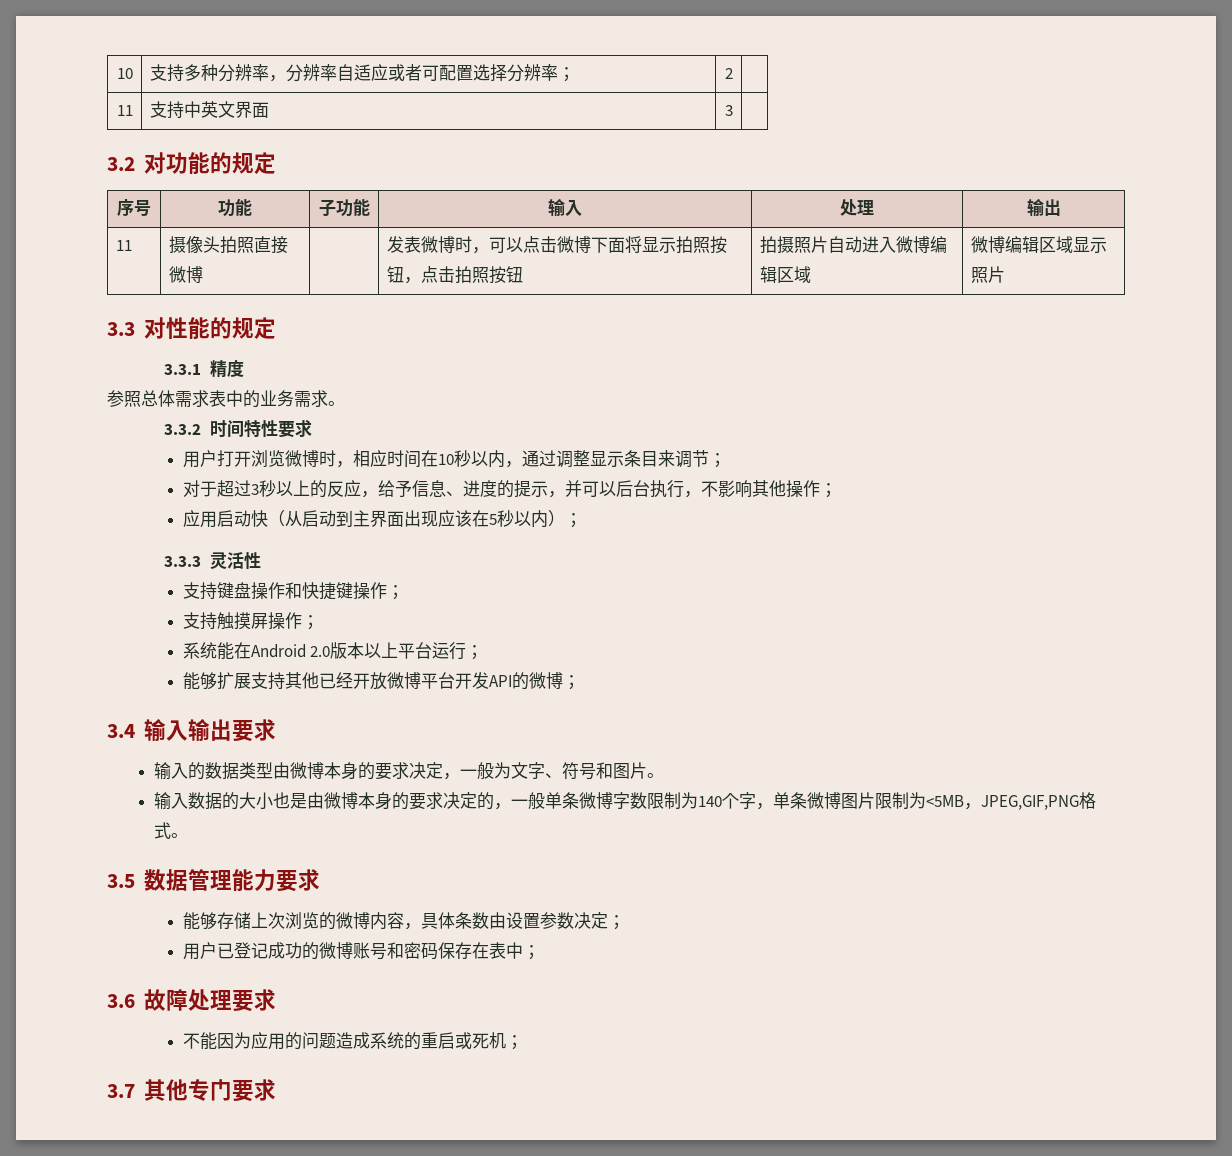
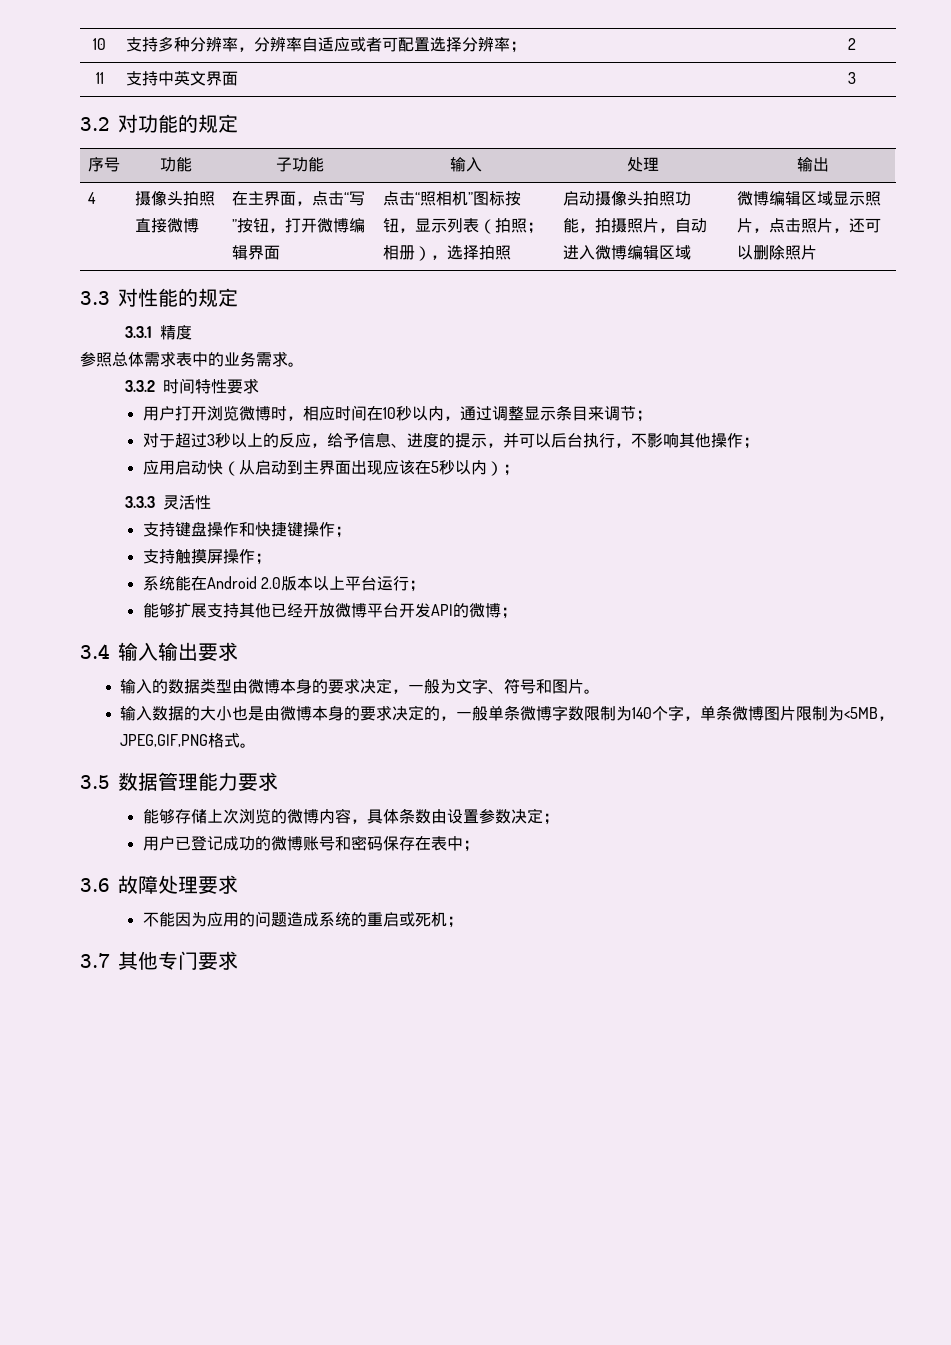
  序号 | 功能 | 子功能 | 输入 | 处理 | 输出
- 11
+ 4
- 发表微博时，可以点击微博下面将显示拍照按钮，点击拍照按钮 | 拍摄照片自动进入微博编辑区域
+ 在主界面，点击“写”按钮，打开微博编辑界面 | 点击“照相机”图标按钮，显示列表（拍照；相册），选择拍照 | 启动摄像头拍照功能，拍摄照片，自动进入微博编辑区域
- 微博编辑区域显示照片
+ 微博编辑区域显示照片，点击照片，还可以删除照片

